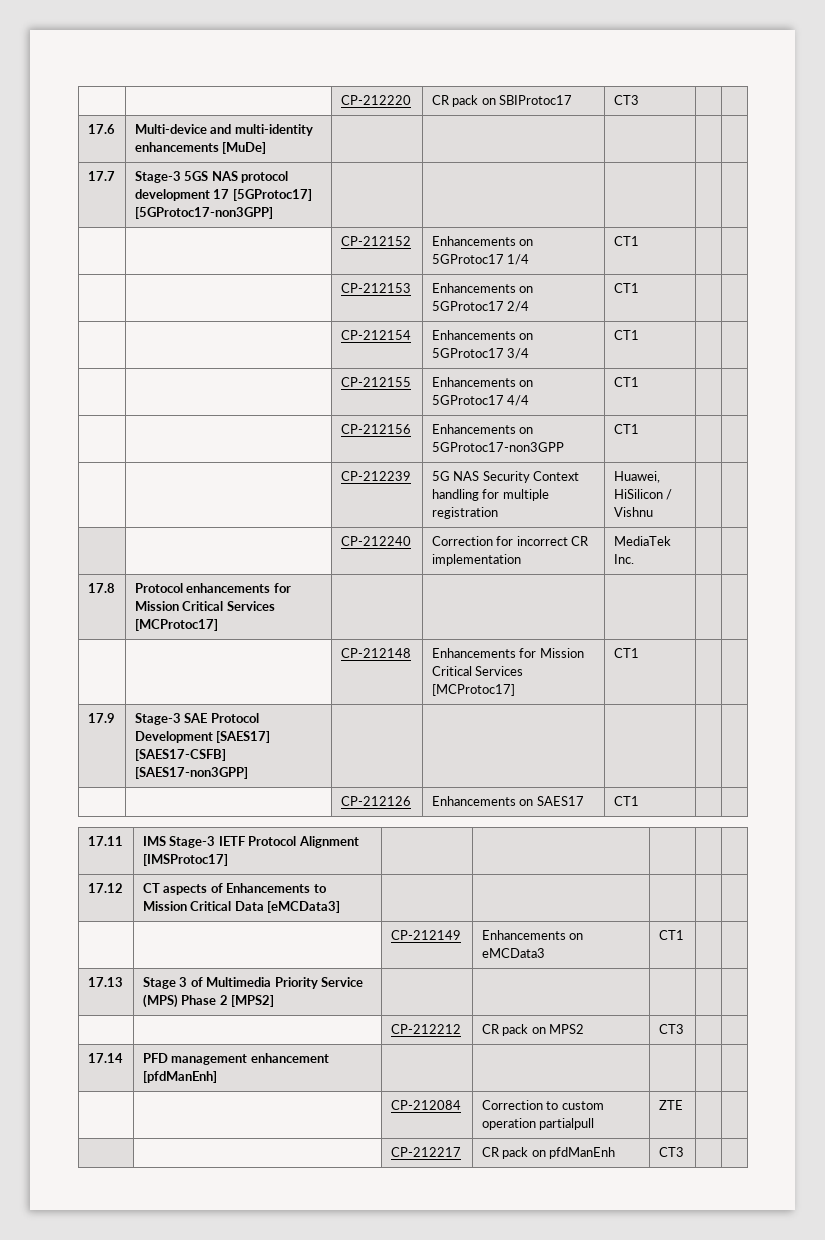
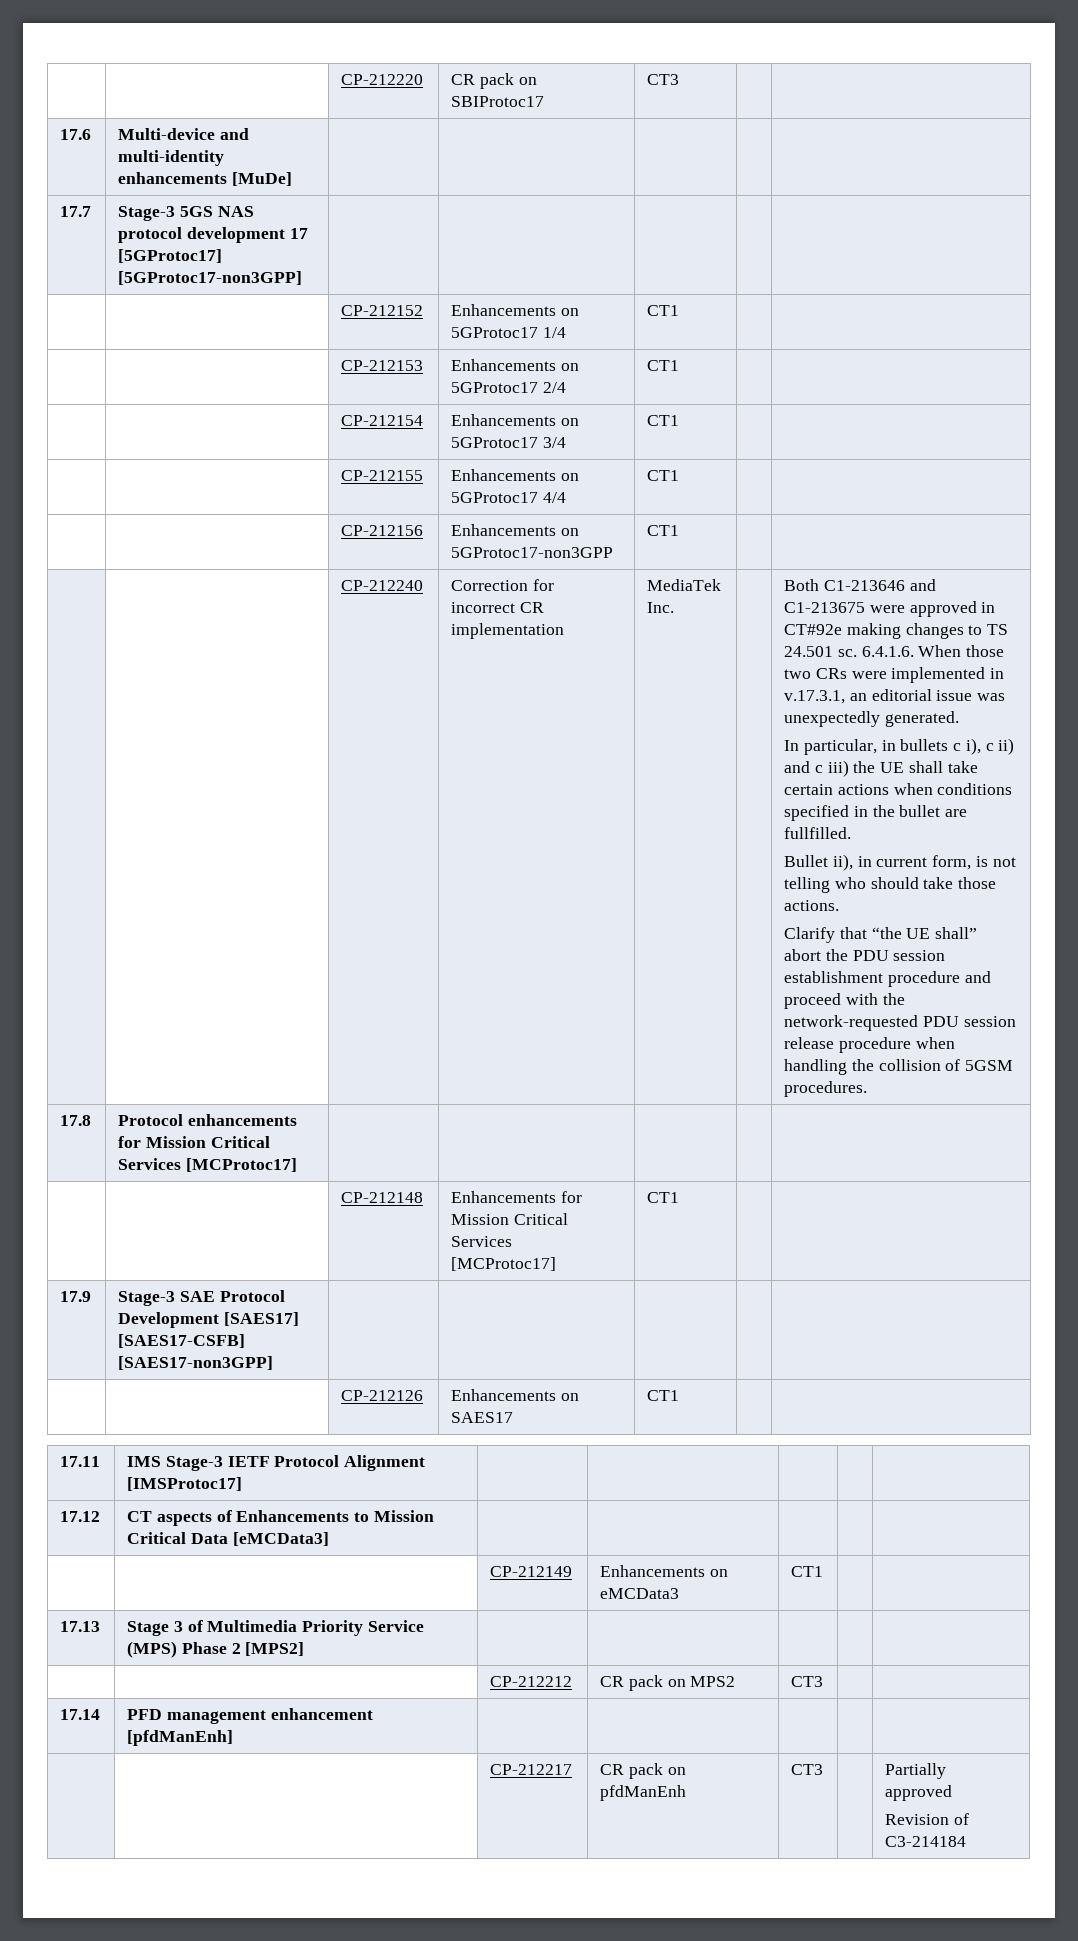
- | | CP-212239 | 5G NAS Security Context handling for multiple registration | Huawei, HiSilicon / Vishnu | |
+ Both C1-213646 and C1-213675 were approved in CT#92e making changes to TS 24.501 sc. 6.4.1.6. When those two CRs were implemented in v.17.3.1, an editorial issue was unexpectedly generated.
+ In particular, in bullets c i), c ii) and c iii) the UE shall take certain actions when conditions specified in the bullet are fullfilled.
+ Bullet ii), in current form, is not telling who should take those actions.
+ Clarify that “the UE shall” abort the PDU session establishment procedure and proceed with the network-requested PDU session release procedure when handling the collision of 5GSM procedures.
- | | CP-212084 | Correction to custom operation partialpull | ZTE | |
- | | CP-212217 | CR pack on pfdManEnh | CT3 | |
+ | | CP-212217 | CR pack on pfdManEnh | CT3 | | Partially approved
+ Revision of C3-214184

